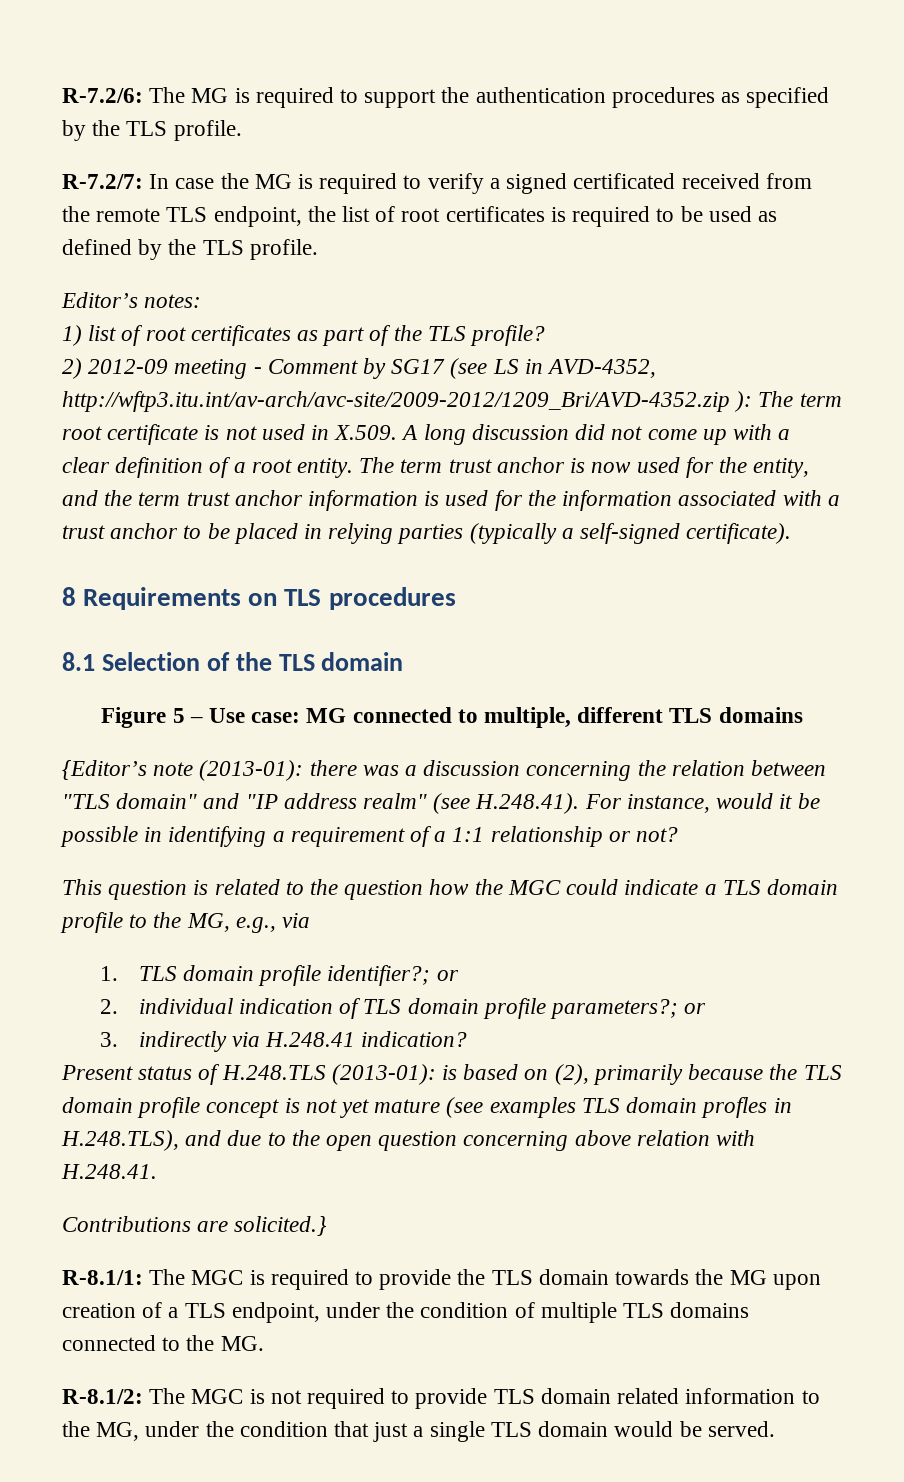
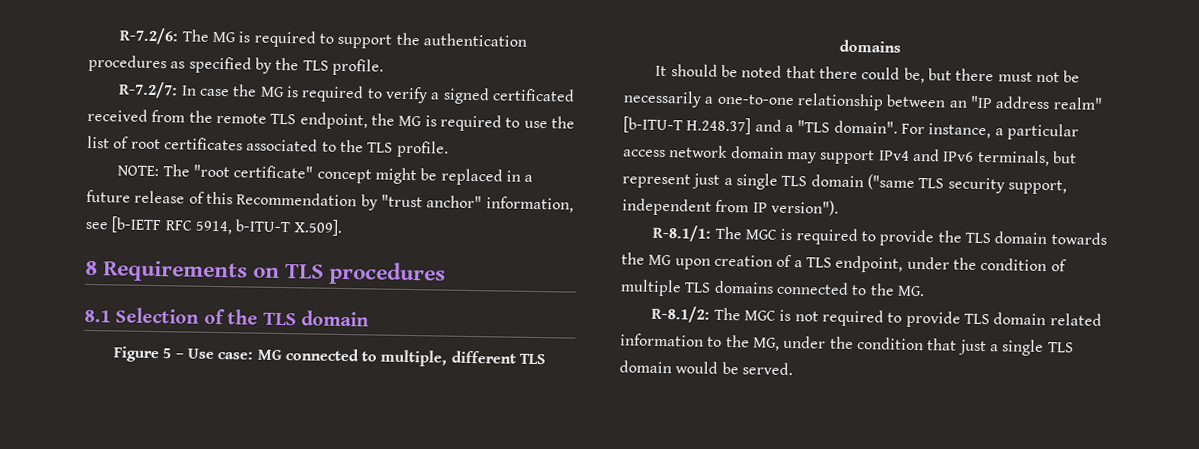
- R-7.2/7: In case the MG is required to verify a signed certificated received from the remote TLS endpoint, the list of root certificates is required to be used as defined by the TLS profile.
- Editor’s notes:
- 1) list of root certificates as part of the TLS profile?
- 2) 2012-09 meeting - Comment by SG17 (see LS in AVD-4352, http://wftp3.itu.int/av-arch/avc-site/2009-2012/1209_Bri/AVD-4352.zip ): The term root certificate is not used in X.509. A long discussion did not come up with a clear definition of a root entity. The term trust anchor is now used for the entity, and the term trust anchor information is used for the information associated with a trust anchor to be placed in relying parties (typically a self-signed certificate).
+ R-7.2/7: In case the MG is required to verify a signed certificated received from the remote TLS endpoint, the MG is required to use the list of root certificates associated to the TLS profile.
+ NOTE: The "root certificate" concept might be replaced in a future release of this Recommendation by "trust anchor" information, see [b-IETF RFC 5914, b-ITU-T X.509].
- {Editor’s note (2013-01): there was a discussion concerning the relation between "TLS domain" and "IP address realm" (see H.248.41). For instance, would it be possible in identifying a requirement of a 1:1 relationship or not?
- This question is related to the question how the MGC could indicate a TLS domain profile to the MG, e.g., via
- 1. TLS domain profile identifier?; or
- 2. individual indication of TLS domain profile parameters?; or
- 3. indirectly via H.248.41 indication?
- Present status of H.248.TLS (2013-01): is based on (2), primarily because the TLS domain profile concept is not yet mature (see examples TLS domain profles in H.248.TLS), and due to the open question concerning above relation with H.248.41.
- Contributions are solicited.}
+ It should be noted that there could be, but there must not be necessarily a one-to-one relationship between an "IP address realm" [b-ITU-T H.248.37] and a "TLS domain". For instance, a particular access network domain may support IPv4 and IPv6 terminals, but represent just a single TLS domain ("same TLS security support, independent from IP version").

